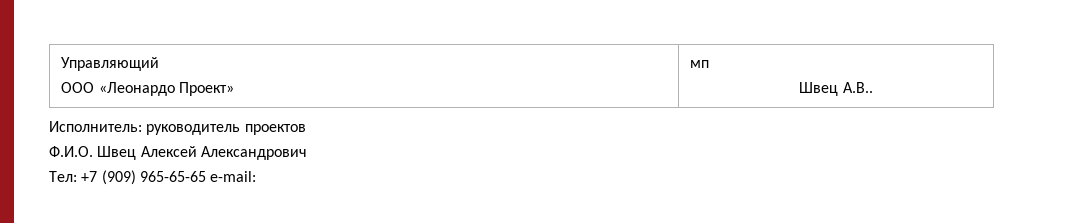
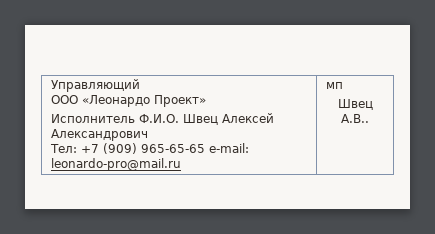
  Управляющий
- ООО «Леонардо Проект» | мп
+ ООО «Леонардо Проект»
+ Исполнитель Ф.И.О. Швец Алексей Александрович
+ Тел: +7 (909) 965-65-65 e-mail: leonardo-pro@mail.ru | мп
  Швец А.В..
- Исполнитель: руководитель проектов
- Ф.И.О. Швец Алексей Александрович
- Тел: +7 (909) 965-65-65 e-mail:

